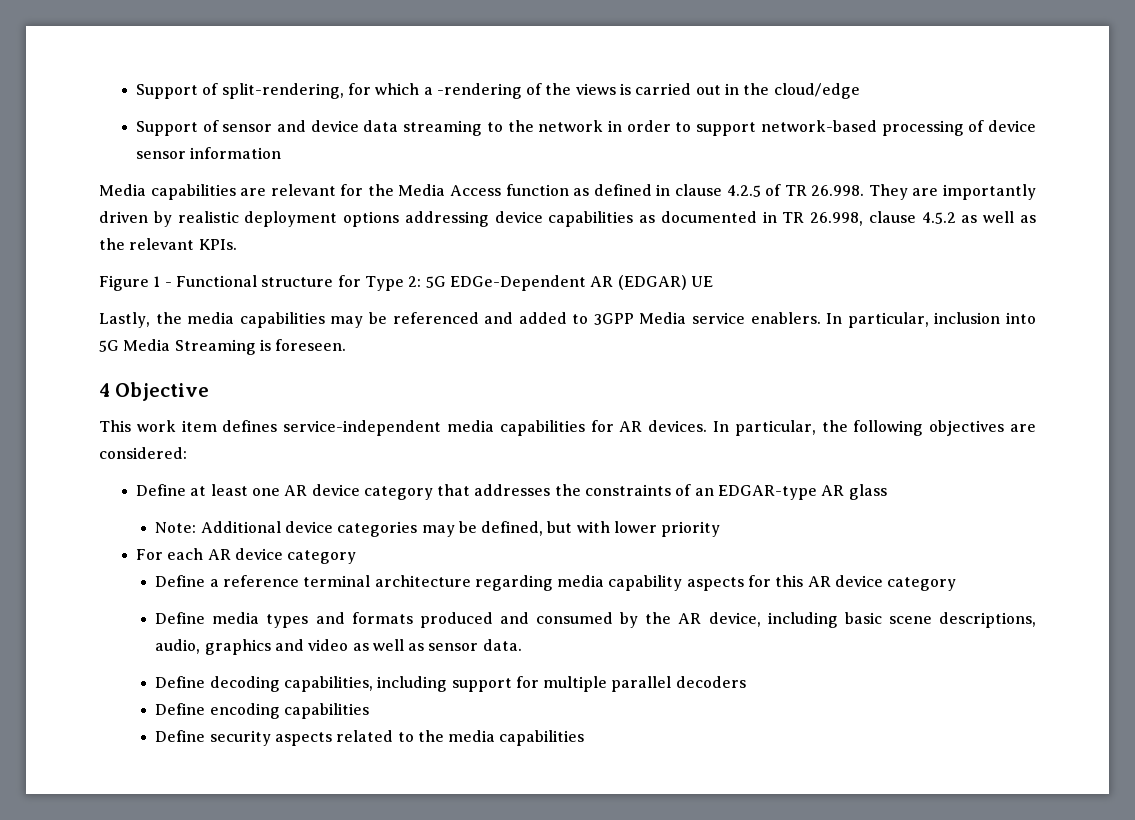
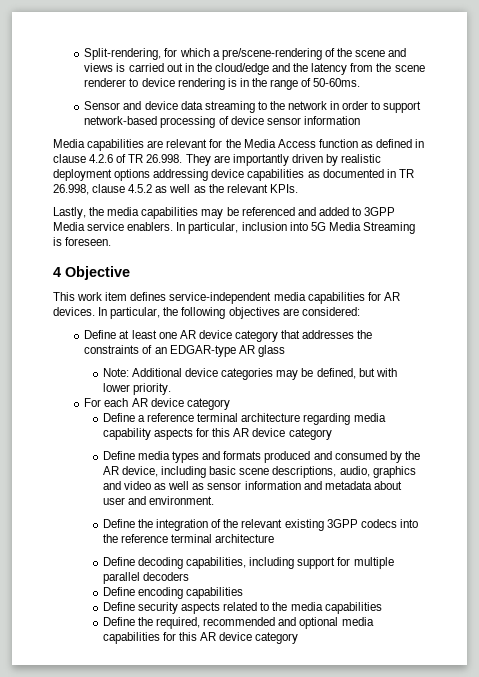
- Support of split-rendering, for which a -rendering of the views is carried out in the cloud/edge
- Support of sensor and device data streaming to the network in order to support network-based processing of device sensor information
+ Split-rendering, for which a pre/scene-rendering of the scene and views is carried out in the cloud/edge and the latency from the scene renderer to device rendering is in the range of 50-60ms.
+ Sensor and device data streaming to the network in order to support network-based processing of device sensor information
- Media capabilities are relevant for the Media Access function as defined in clause 4.2.5 of TR 26.998. They are importantly driven by realistic deployment options addressing device capabilities as documented in TR 26.998, clause 4.5.2 as well as the relevant KPIs.
+ Media capabilities are relevant for the Media Access function as defined in clause 4.2.6 of TR 26.998. They are importantly driven by realistic deployment options addressing device capabilities as documented in TR 26.998, clause 4.5.2 as well as the relevant KPIs.
- Figure 1 - Functional structure for Type 2: 5G EDGe-Dependent AR (EDGAR) UE
- Note: Additional device categories may be defined, but with lower priority
+ Note: Additional device categories may be defined, but with lower priority.
- Define media types and formats produced and consumed by the AR device, including basic scene descriptions, audio, graphics and video as well as sensor data.
+ Define media types and formats produced and consumed by the AR device, including basic scene descriptions, audio, graphics and video as well as sensor information and metadata about user and environment.
+ Define the integration of the relevant existing 3GPP codecs into the reference terminal architecture
+ Define the required, recommended and optional media capabilities for this AR device category

